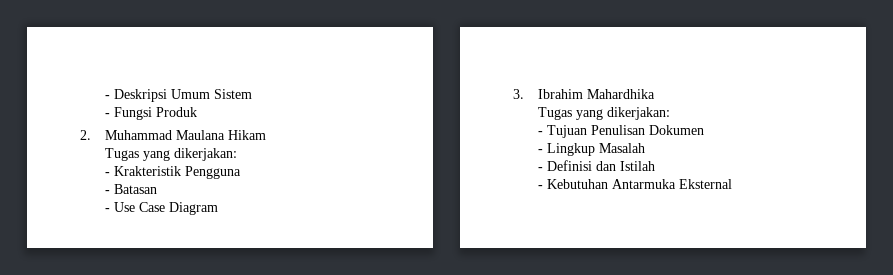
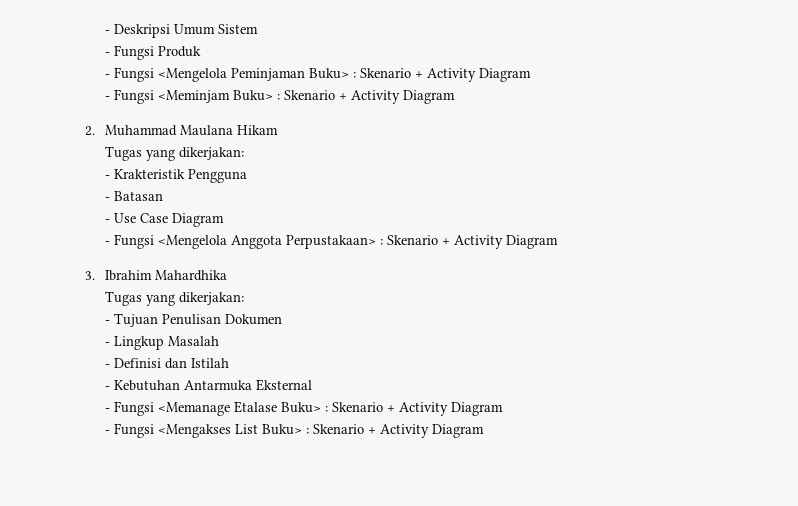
+ - Fungsi <Mengelola Peminjaman Buku> : Skenario + Activity Diagram
+ - Fungsi <Meminjam Buku> : Skenario + Activity Diagram
+ - Fungsi <Mengelola Anggota Perpustakaan> : Skenario + Activity Diagram
+ - Fungsi <Memanage Etalase Buku> : Skenario + Activity Diagram
+ - Fungsi <Mengakses List Buku> : Skenario + Activity Diagram

